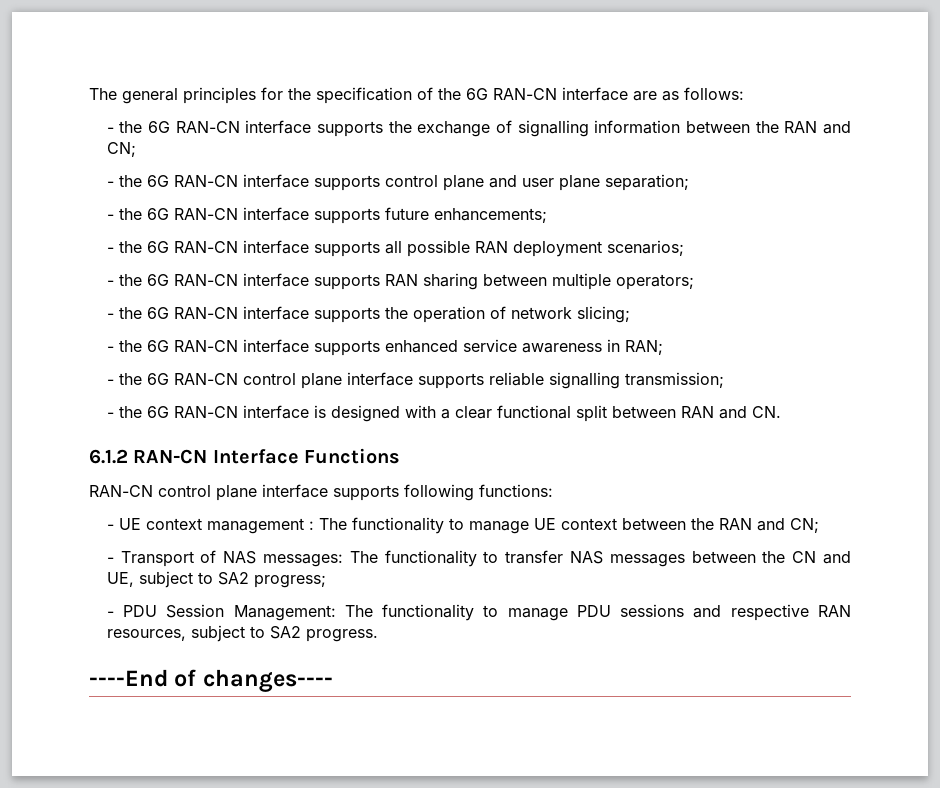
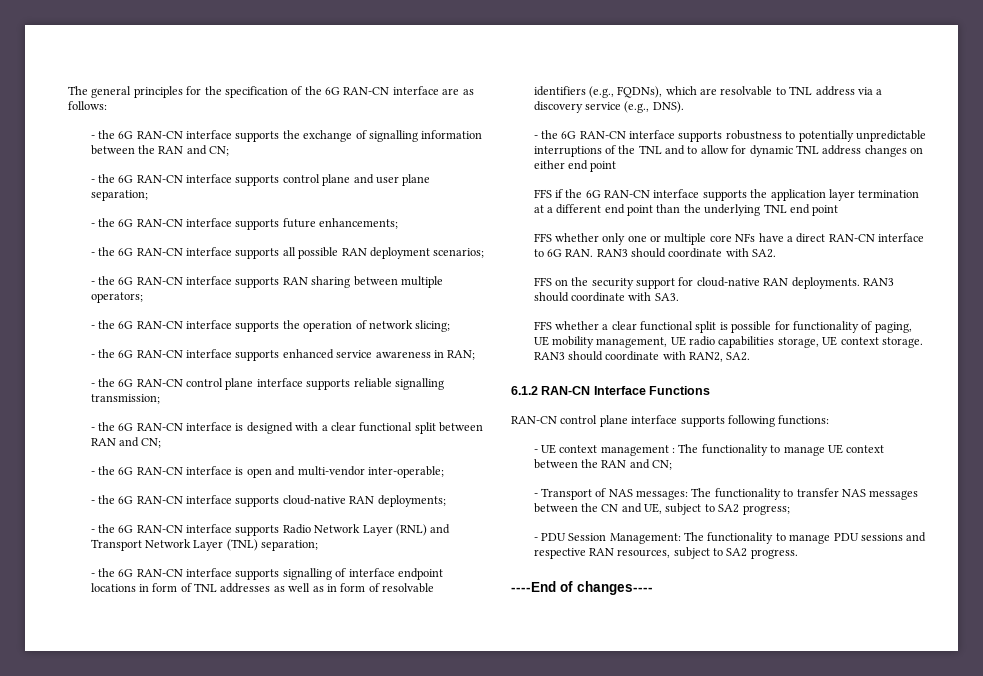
- - the 6G RAN-CN interface is designed with a clear functional split between RAN and CN.
+ - the 6G RAN-CN interface is designed with a clear functional split between RAN and CN;
+ - the 6G RAN-CN interface is open and multi-vendor inter-operable;
+ - the 6G RAN-CN interface supports cloud-native RAN deployments;
+ - the 6G RAN-CN interface supports Radio Network Layer (RNL) and Transport Network Layer (TNL) separation;
+ - the 6G RAN-CN interface supports signalling of interface endpoint locations in form of TNL addresses as well as in form of resolvable identifiers (e.g., FQDNs), which are resolvable to TNL address via a discovery service (e.g., DNS).
+ - the 6G RAN-CN interface supports robustness to potentially unpredictable interruptions of the TNL and to allow for dynamic TNL address changes on either end point
+ FFS if the 6G RAN-CN interface supports the application layer termination at a different end point than the underlying TNL end point
+ FFS whether only one or multiple core NFs have a direct RAN-CN interface to 6G RAN. RAN3 should coordinate with SA2.
+ FFS on the security support for cloud-native RAN deployments. RAN3 should coordinate with SA3.
+ FFS whether a clear functional split is possible for functionality of paging, UE mobility management, UE radio capabilities storage, UE context storage. RAN3 should coordinate with RAN2, SA2.

